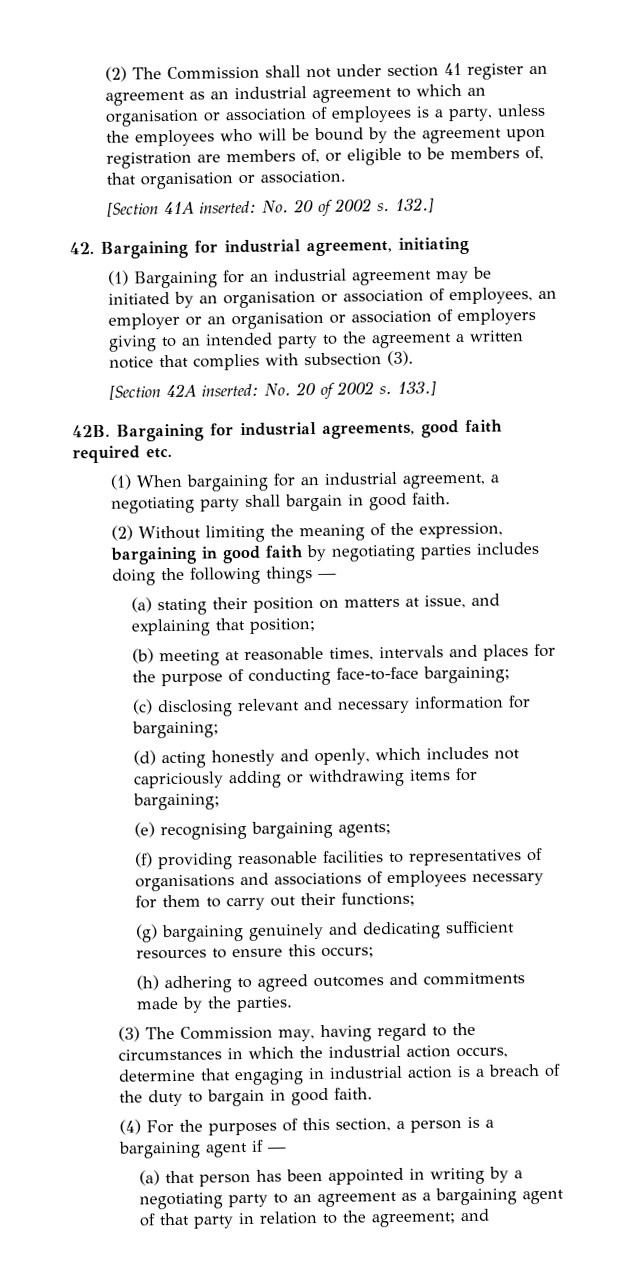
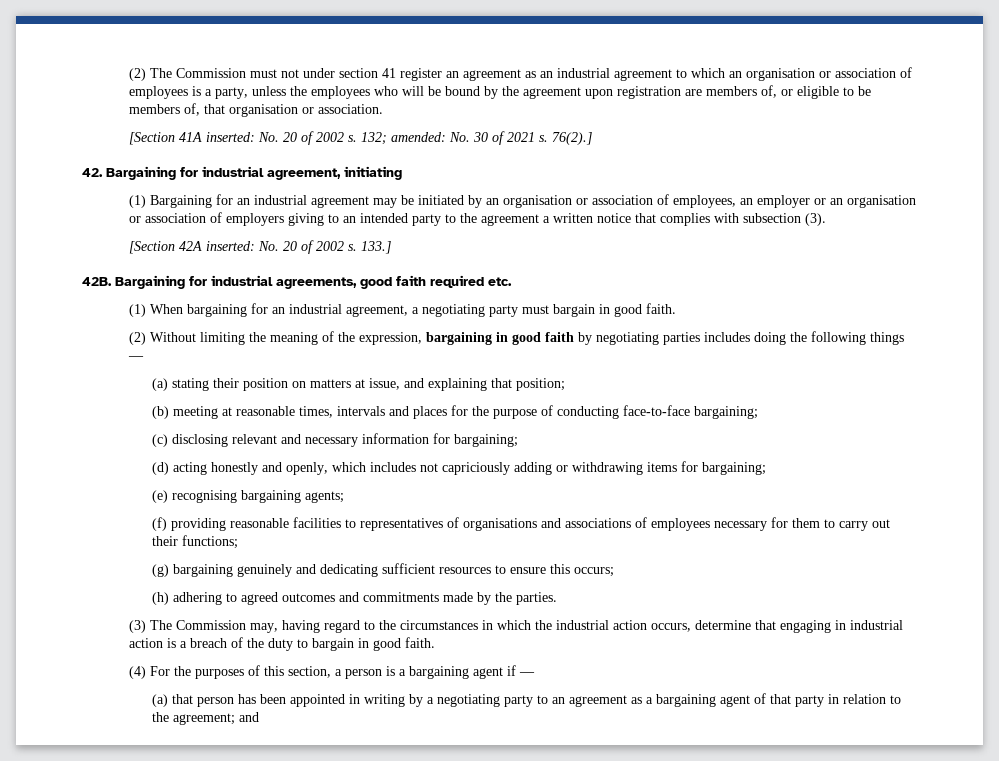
- (2) The Commission shall not under section 41 register an agreement as an industrial agreement to which an organisation or association of employees is a party, unless the employees who will be bound by the agreement upon registration are members of, or eligible to be members of, that organisation or association.
+ (2) The Commission must not under section 41 register an agreement as an industrial agreement to which an organisation or association of employees is a party, unless the employees who will be bound by the agreement upon registration are members of, or eligible to be members of, that organisation or association.
- 132.]
+ 132; amended: No. 30 of 2021 s. 76(2).]
- (1) When bargaining for an industrial agreement, a negotiating party shall bargain in good faith.
+ (1) When bargaining for an industrial agreement, a negotiating party must bargain in good faith.

